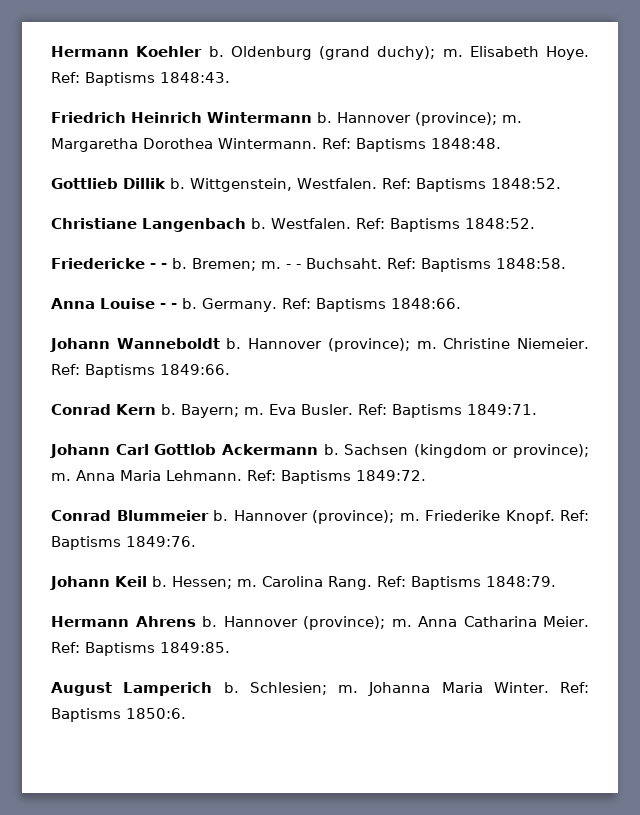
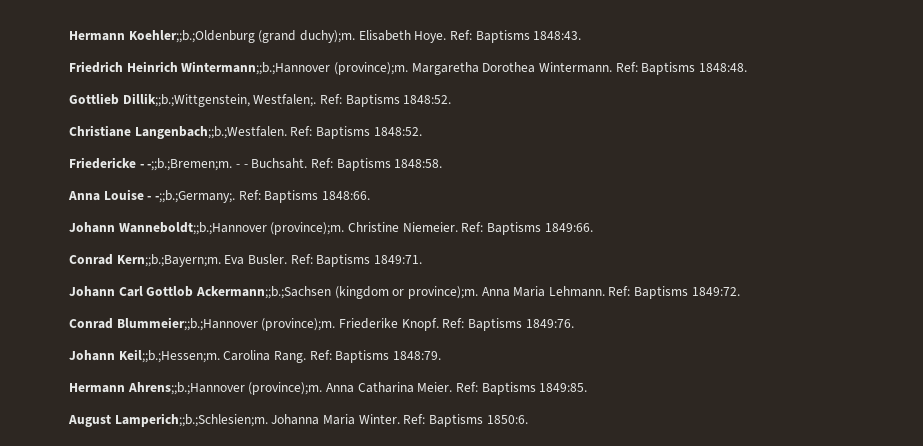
- Hermann Koehler b. Oldenburg (grand duchy); m.
+ Hermann Koehler;;b.;Oldenburg (grand duchy);m.
- Friedrich Heinrich Wintermann b. Hannover (province); m.
+ Friedrich Heinrich Wintermann;;b.;Hannover (province);m.
- Gottlieb Dillik b. Wittgenstein, Westfalen.
+ Gottlieb Dillik;;b.;Wittgenstein, Westfalen;.
- Christiane Langenbach b. Westfalen. Ref: Baptisms 1848:52.
+ Christiane Langenbach;;b.;Westfalen. Ref: Baptisms 1848:52.
- Friedericke - - b. Bremen; m. - - Buchsaht.
+ Friedericke - -;;b.;Bremen;m. - - Buchsaht.
- Anna Louise - - b. Germany. Ref: Baptisms 1848:66.
+ Anna Louise - -;;b.;Germany;. Ref: Baptisms 1848:66.
- Johann Wanneboldt b. Hannover (province); m.
+ Johann Wanneboldt;;b.;Hannover (province);m.
- Conrad Kern b. Bayern; m. Eva Busler.
+ Conrad Kern;;b.;Bayern;m. Eva Busler.
- Johann Carl Gottlob Ackermann b. Sachsen (kingdom or province); m.
+ Johann Carl Gottlob Ackermann;;b.;Sachsen (kingdom or province);m.
- Conrad Blummeier b. Hannover (province); m.
+ Conrad Blummeier;;b.;Hannover (province);m.
- Johann Keil b. Hessen; m. Carolina Rang.
+ Johann Keil;;b.;Hessen;m. Carolina Rang.
- Hermann Ahrens b. Hannover (province); m.
+ Hermann Ahrens;;b.;Hannover (province);m.
- August Lamperich b. Schlesien; m. Johanna Maria Winter.
+ August Lamperich;;b.;Schlesien;m. Johanna Maria Winter.

